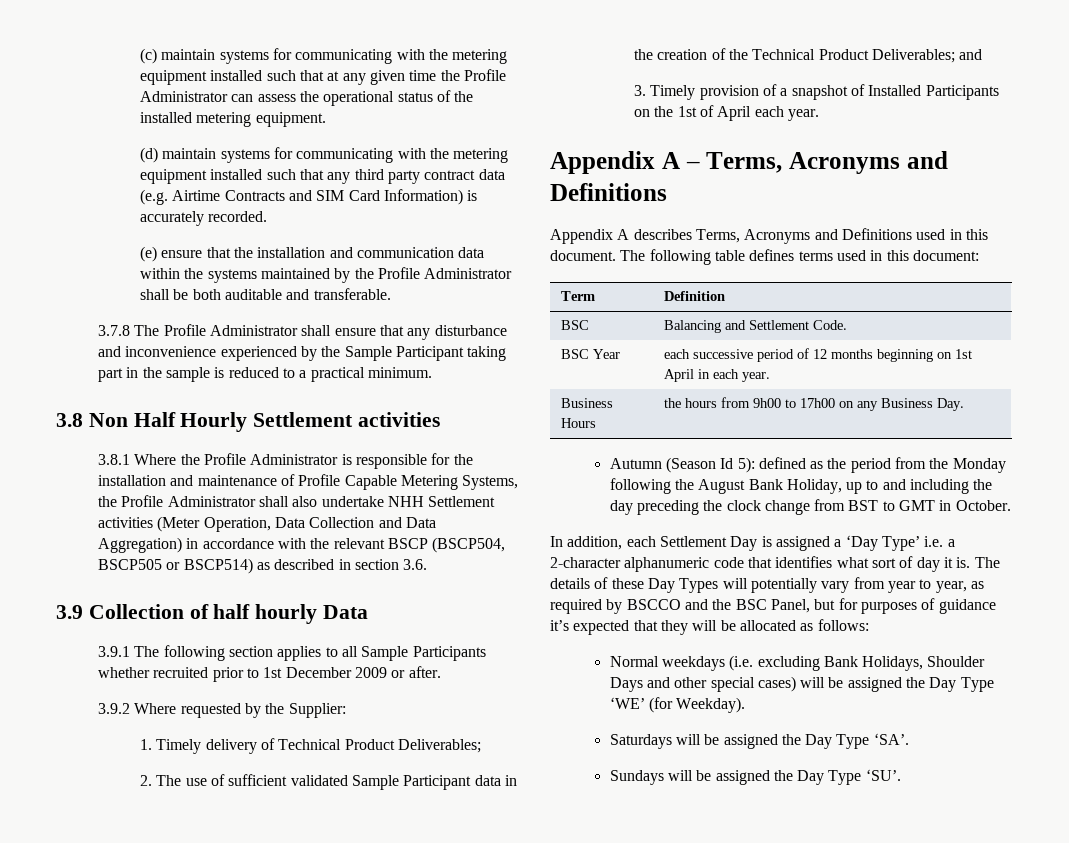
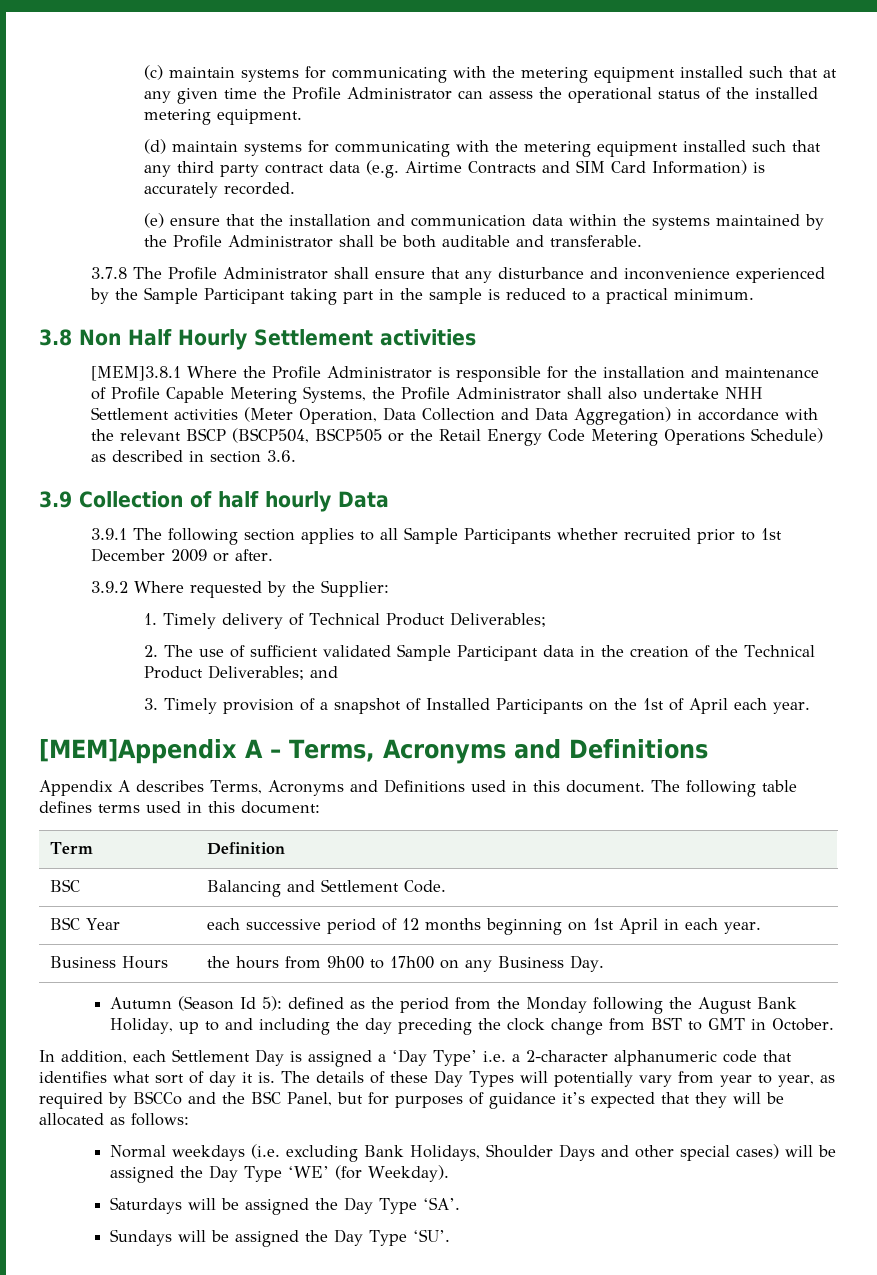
- 3.8.1 Where the Profile Administrator is responsible for the installation and maintenance of Profile Capable Metering Systems, the Profile Administrator shall also undertake NHH Settlement activities (Meter Operation, Data Collection and Data Aggregation) in accordance with the relevant BSCP (BSCP504, BSCP505 or BSCP514) as described in section 3.6.
+ [MEM]3.8.1 Where the Profile Administrator is responsible for the installation and maintenance of Profile Capable Metering Systems, the Profile Administrator shall also undertake NHH Settlement activities (Meter Operation, Data Collection and Data Aggregation) in accordance with the relevant BSCP (BSCP504, BSCP505 or the Retail Energy Code Metering Operations Schedule) as described in section 3.6.
- Appendix A – Terms, Acronyms and Definitions
+ [MEM]Appendix A – Terms, Acronyms and Definitions
- The details of these Day Types will potentially vary from year to year, as required by BSCCO and the BSC Panel, but for purposes of guidance it’s expected that they will be allocated as follows:
+ The details of these Day Types will potentially vary from year to year, as required by BSCCo and the BSC Panel, but for purposes of guidance it’s expected that they will be allocated as follows:

